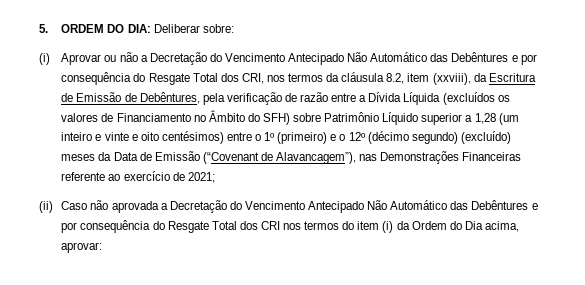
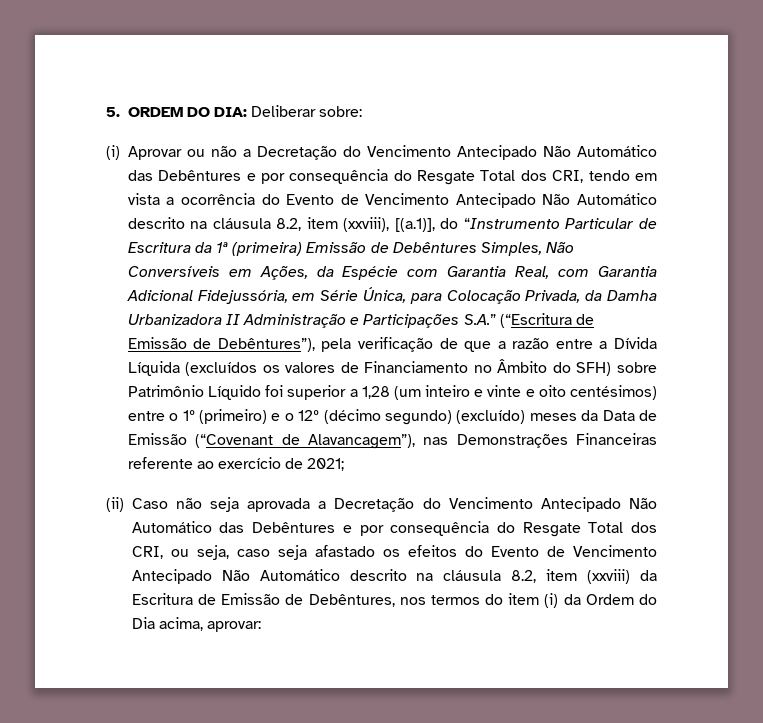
- (i) Aprovar ou não a Decretação do Vencimento Antecipado Não Automático das Debêntures e por consequência do Resgate Total dos CRI, nos termos da cláusula 8.2, item (xxviii), da Escritura de Emissão de Debêntures, pela verificação de razão entre a Dívida Líquida (excluídos os valores de Financiamento no Âmbito do SFH) sobre Patrimônio Líquido superior a 1,28 (um inteiro e vinte e oito centésimos) entre o 1º (primeiro) e o 12º (décimo segundo) (excluído) meses da Data de Emissão (“Covenant de Alavancagem”), nas Demonstrações Financeiras referente ao exercício de 2021;
+ (i) Aprovar ou não a Decretação do Vencimento Antecipado Não Automático das Debêntures e por consequência do Resgate Total dos CRI, tendo em vista a ocorrência do Evento de Vencimento Antecipado Não Automático descrito na cláusula 8.2, item (xxviii), [(a.1)], do “Instrumento Particular de Escritura da 1ª (primeira) Emissão de Debêntures Simples, Não Conversíveis em Ações, da Espécie com Garantia Real, com Garantia Adicional Fidejussória, em Série Única, para Colocação Privada, da Damha Urbanizadora II Administração e Participações S.A.” (“Escritura de Emissão de Debêntures”), pela verificação de que a razão entre a Dívida Líquida (excluídos os valores de Financiamento no Âmbito do SFH) sobre Patrimônio Líquido foi superior a 1,28 (um inteiro e vinte e oito centésimos) entre o 1º (primeiro) e o 12º (décimo segundo) (excluído) meses da Data de Emissão (“Covenant de Alavancagem”), nas Demonstrações Financeiras referente ao exercício de 2021;
- (ii) Caso não aprovada a Decretação do Vencimento Antecipado Não Automático das Debêntures e por consequência do Resgate Total dos CRI nos termos do item (i) da Ordem do Dia acima, aprovar:
+ (ii) Caso não seja aprovada a Decretação do Vencimento Antecipado Não Automático das Debêntures e por consequência do Resgate Total dos CRI, ou seja, caso seja afastado os efeitos do Evento de Vencimento Antecipado Não Automático descrito na cláusula 8.2, item (xxviii) da Escritura de Emissão de Debêntures, nos termos do item (i) da Ordem do Dia acima, aprovar:

